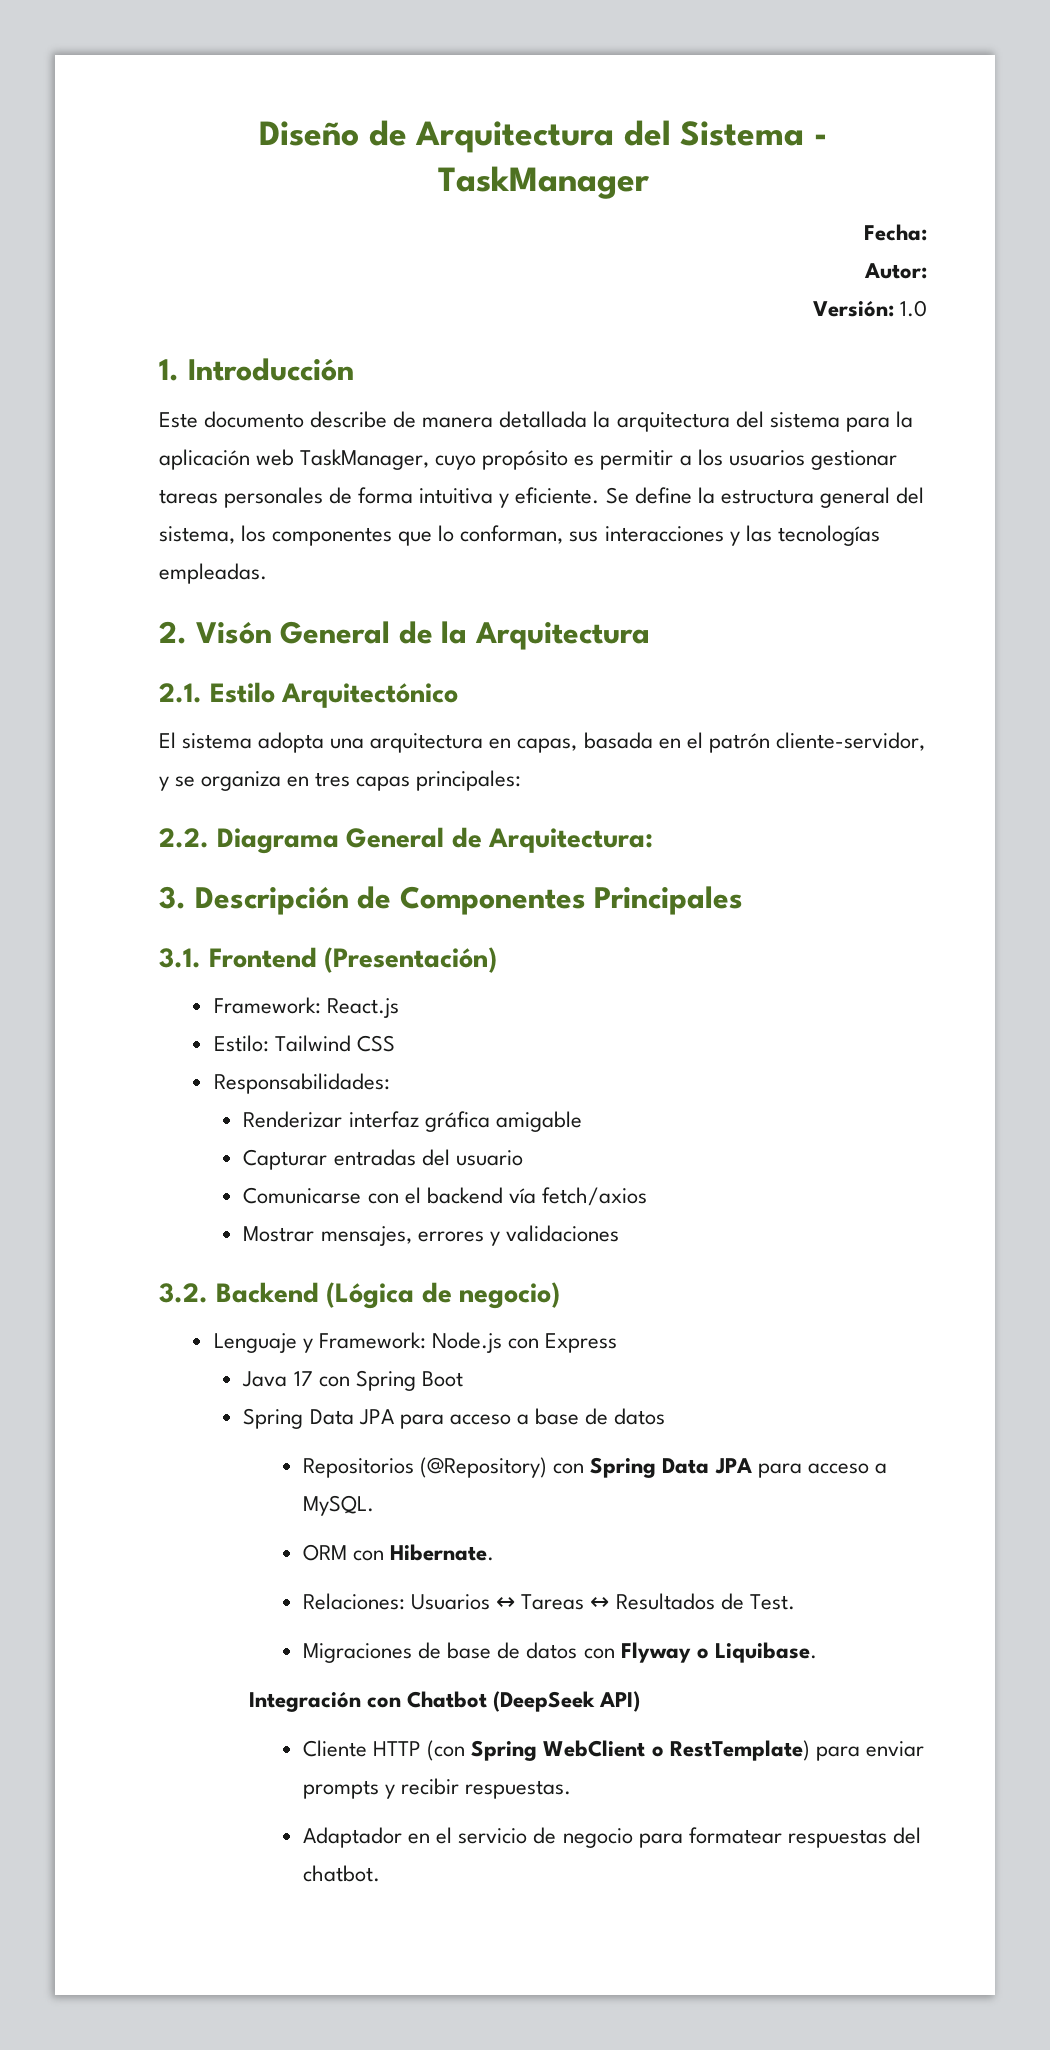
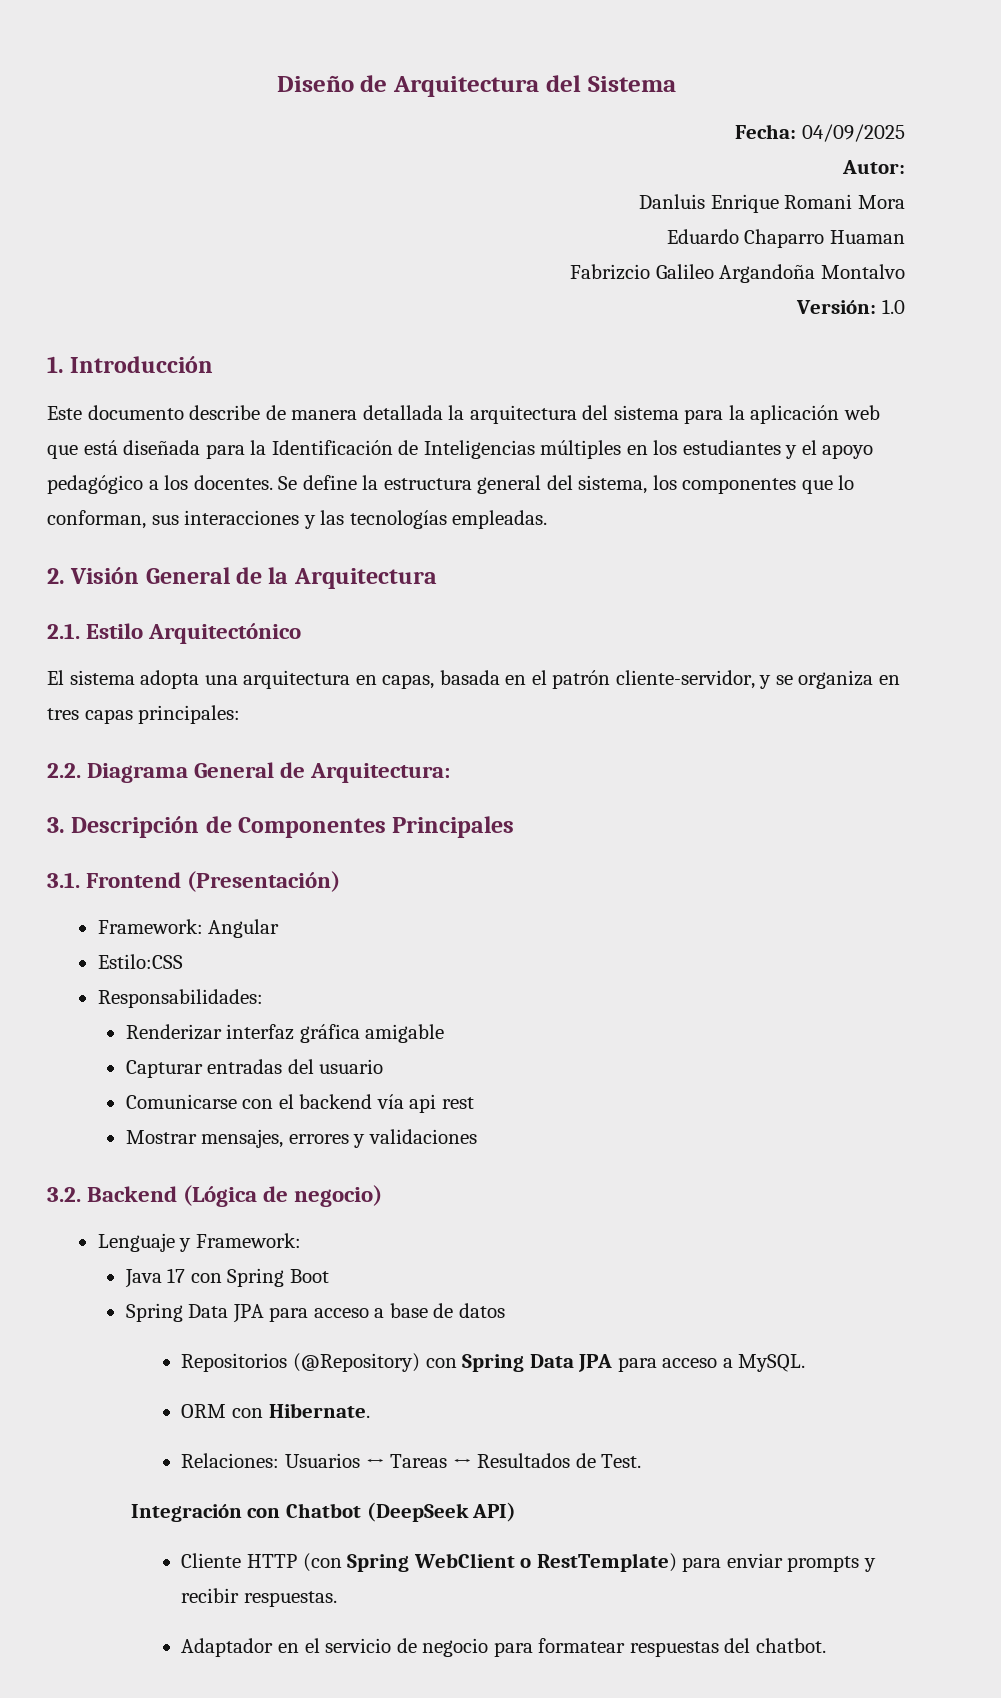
- Diseño de Arquitectura del Sistema - TaskManager
+ Diseño de Arquitectura del Sistema
- Fecha:
+ Fecha: 04/09/2025
+ Danluis Enrique Romani Mora
+ Eduardo Chaparro Huaman
+ Fabrizcio Galileo Argandoña Montalvo
- Este documento describe de manera detallada la arquitectura del sistema para la aplicación web TaskManager, cuyo propósito es permitir a los usuarios gestionar tareas personales de forma intuitiva y eficiente.
+ Este documento describe de manera detallada la arquitectura del sistema para la aplicación web que está diseñada para la Identificación de Inteligencias múltiples en los estudiantes y el apoyo pedagógico a los docentes.
- 2. Visón General de la Arquitectura
+ 2. Visión General de la Arquitectura
- Framework: React.js
- Estilo: Tailwind CSS
+ Framework: Angular
+ Estilo:CSS
- Comunicarse con el backend vía fetch/axios
+ Comunicarse con el backend vía api rest
- Lenguaje y Framework: Node.js con Express
+ Lenguaje y Framework:
- Migraciones de base de datos con Flyway o Liquibase.

